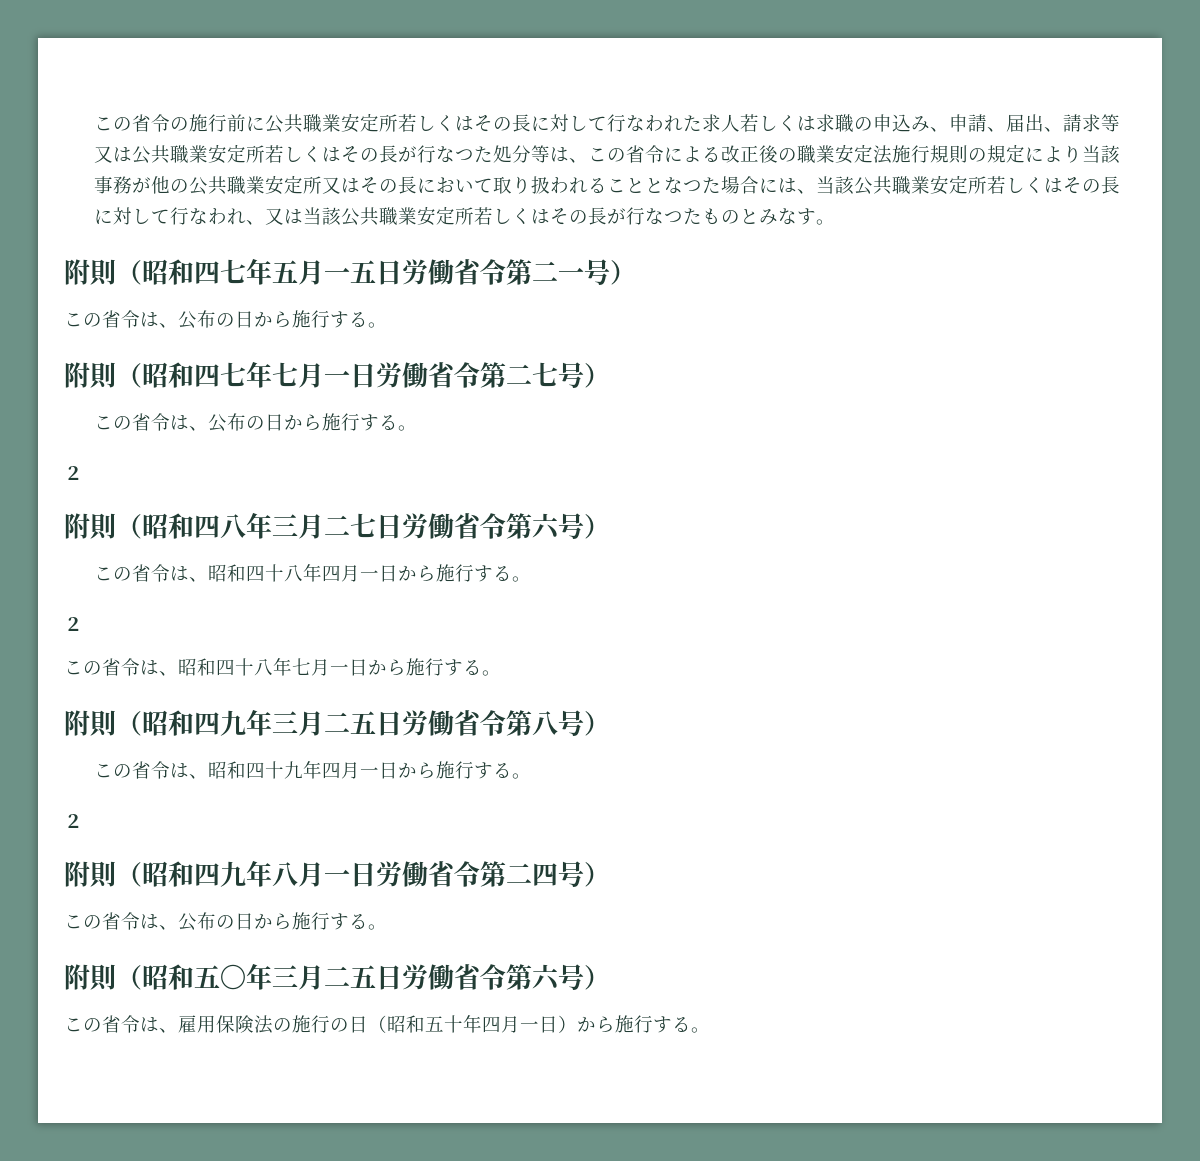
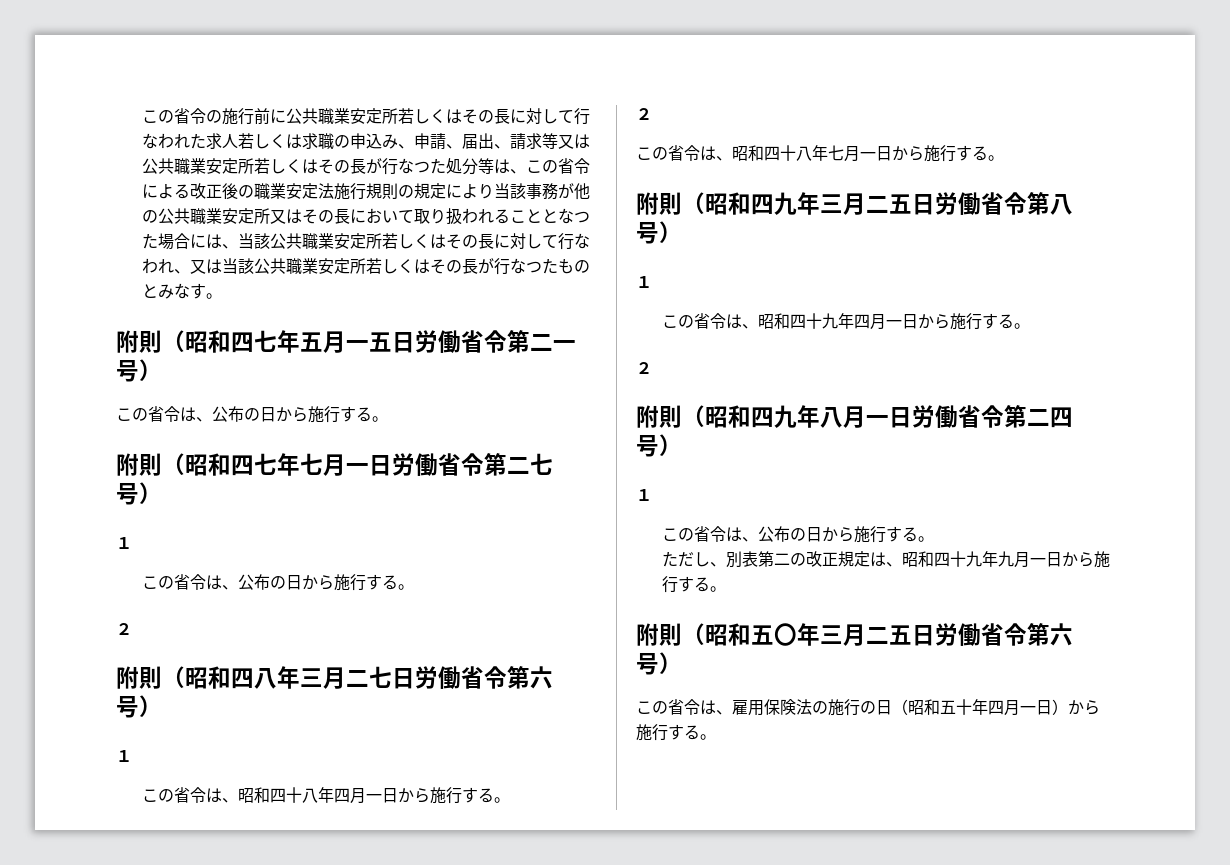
  附則（昭和四七年七月一日労働省令第二七号）
+ １
  附則（昭和四八年三月二七日労働省令第六号）
+ １
  附則（昭和四九年三月二五日労働省令第八号）
+ １
  附則（昭和四九年八月一日労働省令第二四号）
+ １
  この省令は、公布の日から施行する。
+ ただし、別表第二の改正規定は、昭和四十九年九月一日から施行する。

